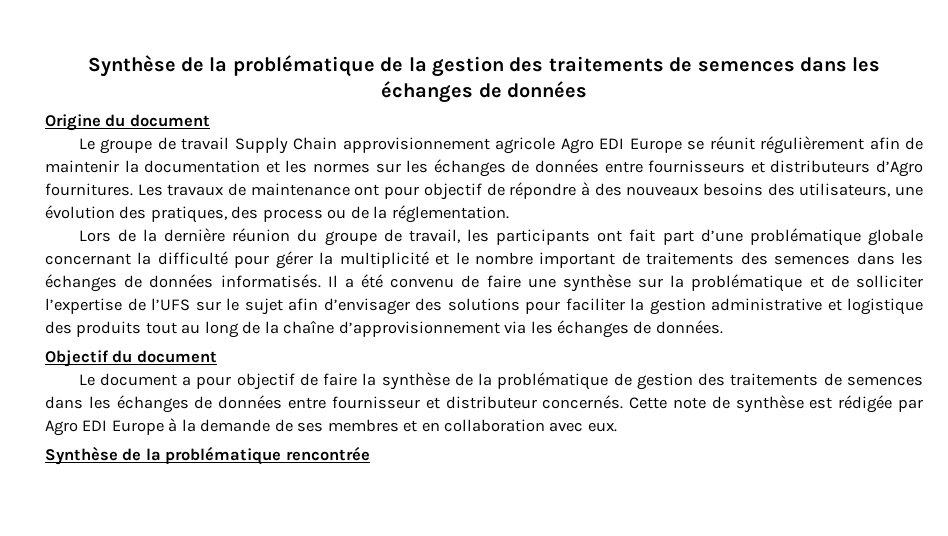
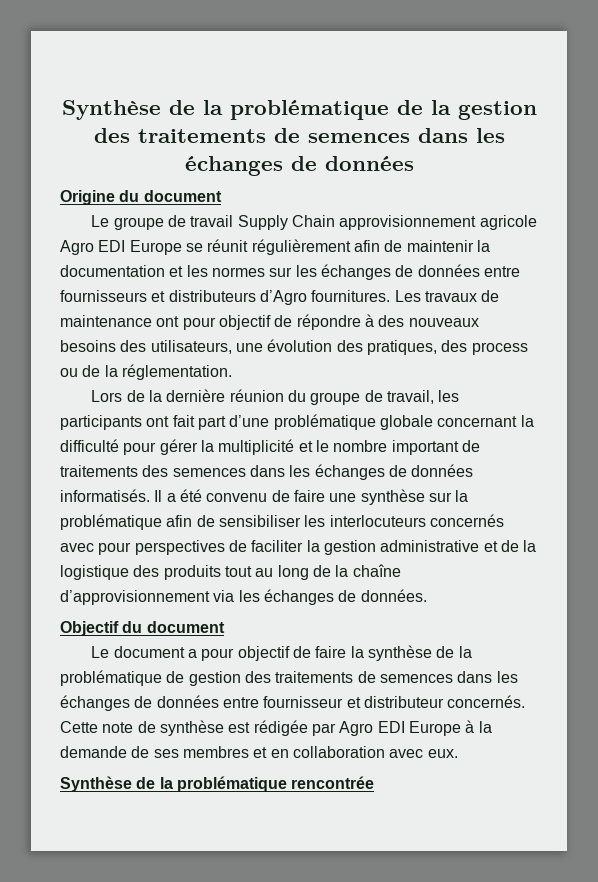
- Il a été convenu de faire une synthèse sur la problématique et de solliciter l’expertise de l’UFS sur le sujet afin d’envisager des solutions pour faciliter la gestion administrative et logistique des produits tout au long de la chaîne d’approvisionnement via les échanges de données.
+ Il a été convenu de faire une synthèse sur la problématique afin de sensibiliser les interlocuteurs concernés avec pour perspectives de faciliter la gestion administrative et de la logistique des produits tout au long de la chaîne d’approvisionnement via les échanges de données.

